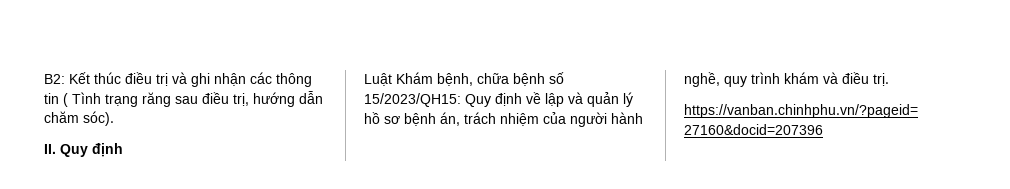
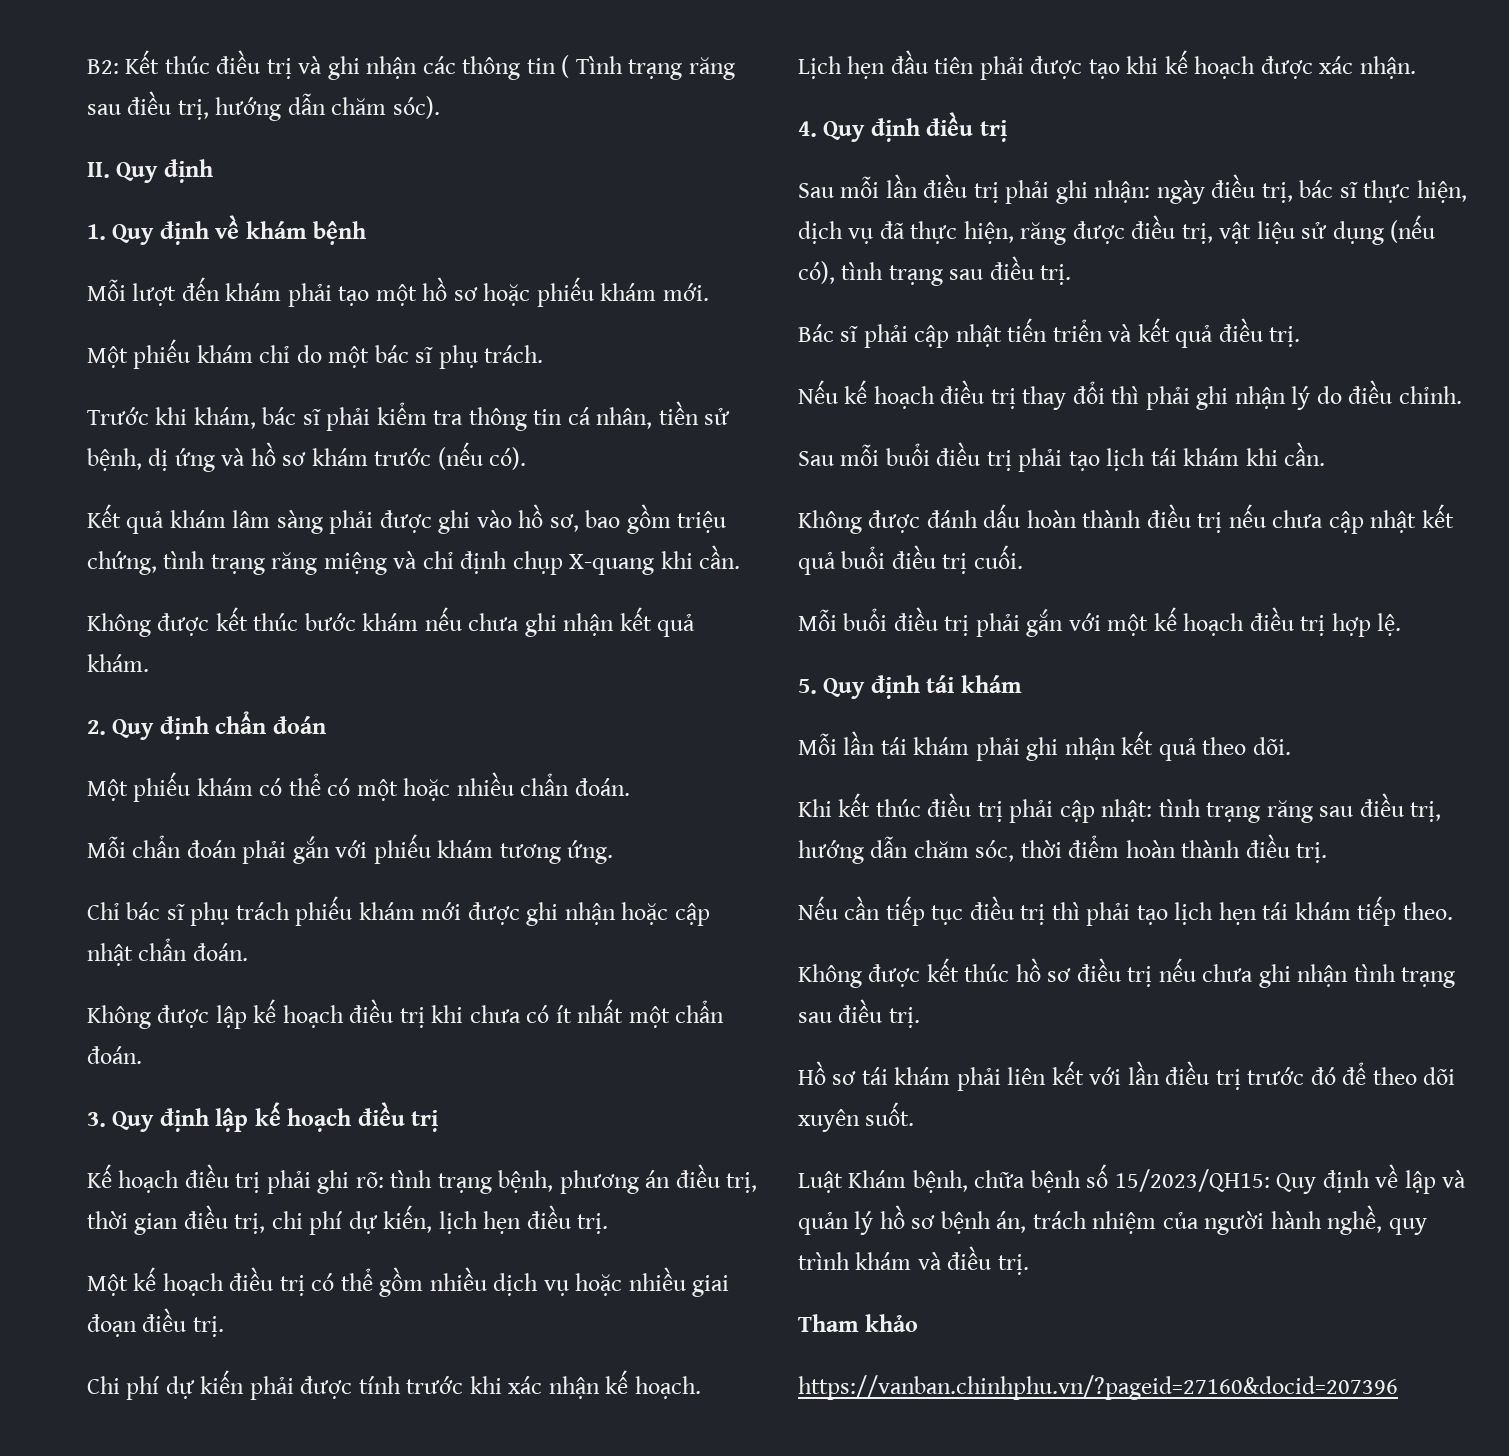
+ 1. Quy định về khám bệnh
+ Mỗi lượt đến khám phải tạo một hồ sơ hoặc phiếu khám mới.
+ Một phiếu khám chỉ do một bác sĩ phụ trách.
+ Trước khi khám, bác sĩ phải kiểm tra thông tin cá nhân, tiền sử bệnh, dị ứng và hồ sơ khám trước (nếu có).
+ Kết quả khám lâm sàng phải được ghi vào hồ sơ, bao gồm triệu chứng, tình trạng răng miệng và chỉ định chụp X-quang khi cần.
+ Không được kết thúc bước khám nếu chưa ghi nhận kết quả khám.
+ 2. Quy định chẩn đoán
+ Một phiếu khám có thể có một hoặc nhiều chẩn đoán.
+ Mỗi chẩn đoán phải gắn với phiếu khám tương ứng.
+ Chỉ bác sĩ phụ trách phiếu khám mới được ghi nhận hoặc cập nhật chẩn đoán.
+ Không được lập kế hoạch điều trị khi chưa có ít nhất một chẩn đoán.
+ 3. Quy định lập kế hoạch điều trị
+ Kế hoạch điều trị phải ghi rõ: tình trạng bệnh, phương án điều trị, thời gian điều trị, chi phí dự kiến, lịch hẹn điều trị.
+ Một kế hoạch điều trị có thể gồm nhiều dịch vụ hoặc nhiều giai đoạn điều trị.
+ Chi phí dự kiến phải được tính trước khi xác nhận kế hoạch.
+ Lịch hẹn đầu tiên phải được tạo khi kế hoạch được xác nhận.
+ 4. Quy định điều trị
+ Sau mỗi lần điều trị phải ghi nhận: ngày điều trị, bác sĩ thực hiện, dịch vụ đã thực hiện, răng được điều trị, vật liệu sử dụng (nếu có), tình trạng sau điều trị.
+ Bác sĩ phải cập nhật tiến triển và kết quả điều trị.
+ Nếu kế hoạch điều trị thay đổi thì phải ghi nhận lý do điều chỉnh.
+ Sau mỗi buổi điều trị phải tạo lịch tái khám khi cần.
+ Không được đánh dấu hoàn thành điều trị nếu chưa cập nhật kết quả buổi điều trị cuối.
+ Mỗi buổi điều trị phải gắn với một kế hoạch điều trị hợp lệ.
+ 5. Quy định tái khám
+ Mỗi lần tái khám phải ghi nhận kết quả theo dõi.
+ Khi kết thúc điều trị phải cập nhật: tình trạng răng sau điều trị, hướng dẫn chăm sóc, thời điểm hoàn thành điều trị.
+ Nếu cần tiếp tục điều trị thì phải tạo lịch hẹn tái khám tiếp theo.
+ Không được kết thúc hồ sơ điều trị nếu chưa ghi nhận tình trạng sau điều trị.
+ Hồ sơ tái khám phải liên kết với lần điều trị trước đó để theo dõi xuyên suốt.
+ Tham khảo

